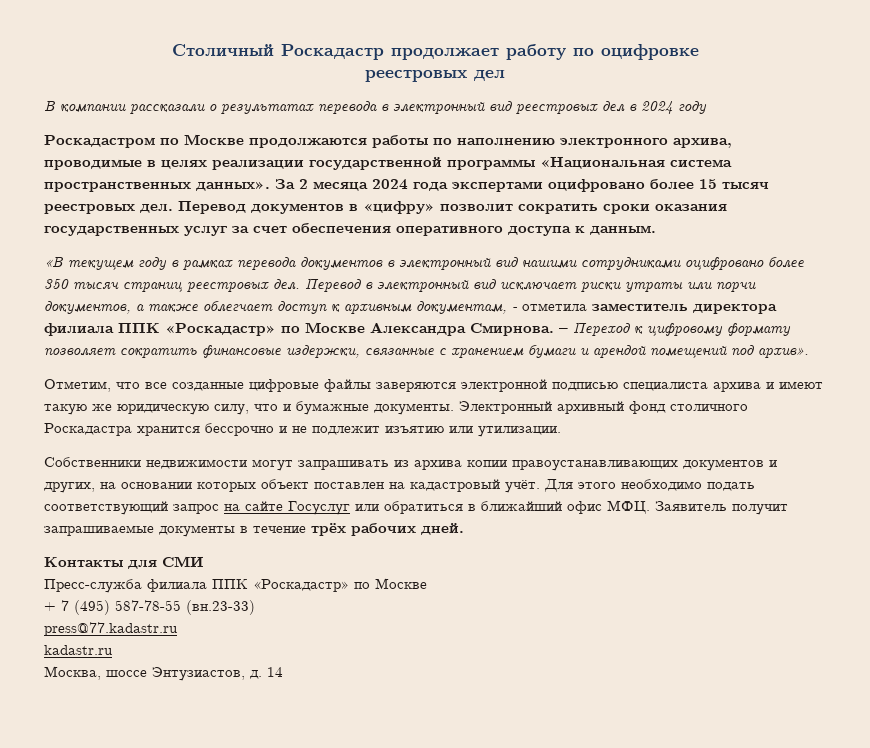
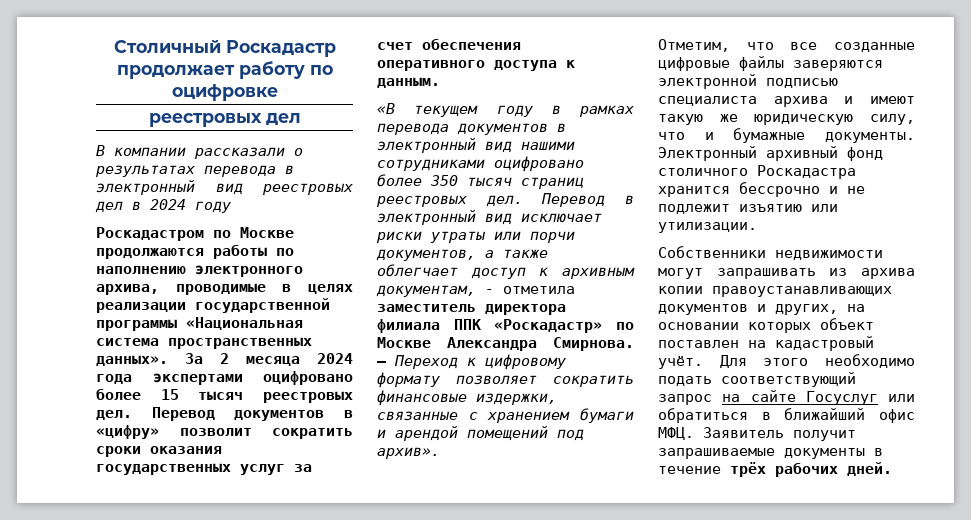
- Контакты для СМИ
- Пресс-служба филиала ППК «Роскадастр» по Москве
- + 7 (495) 587-78-55 (вн.23-33)
- press@77.kadastr.ru
- kadastr.ru
- Москва, шоссе Энтузиастов, д. 14

